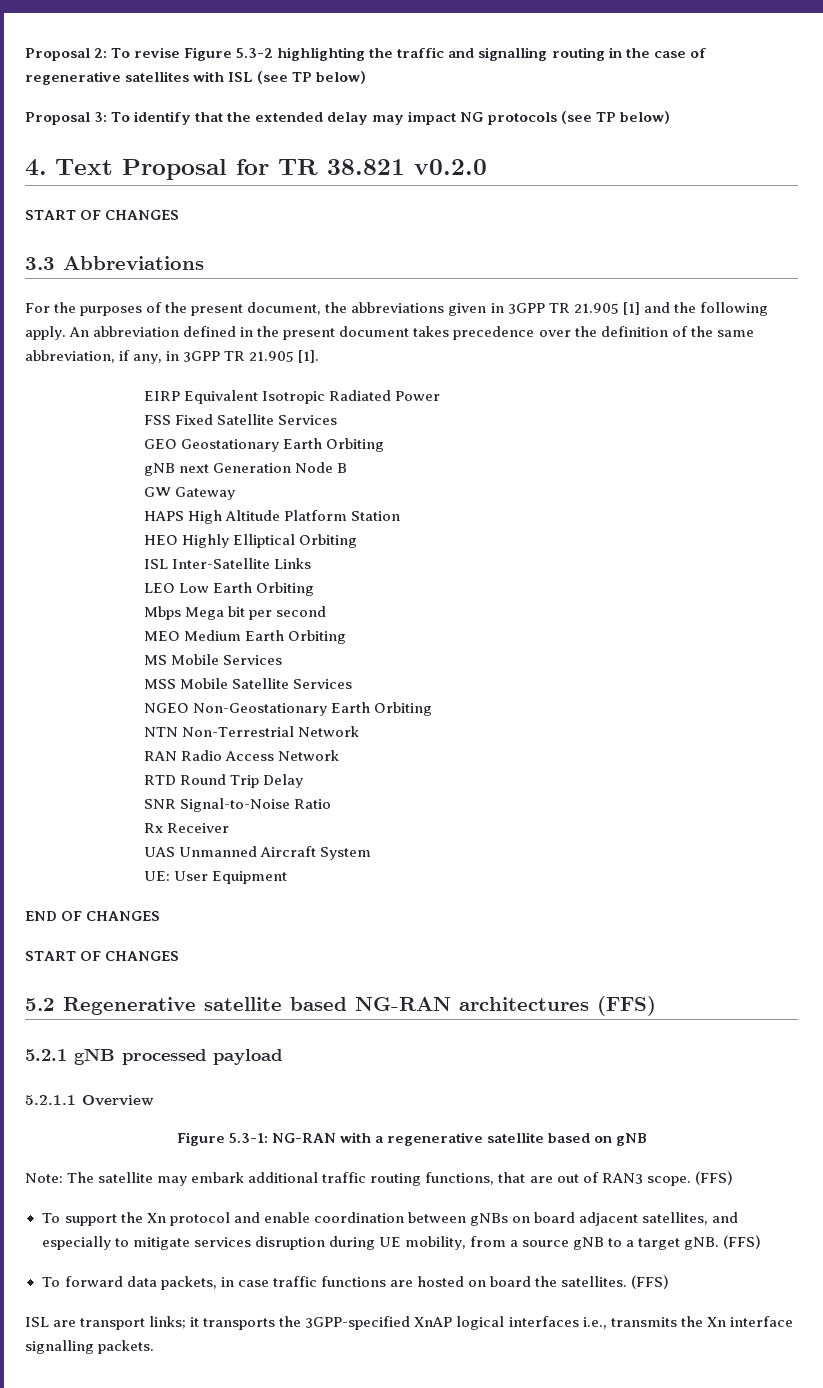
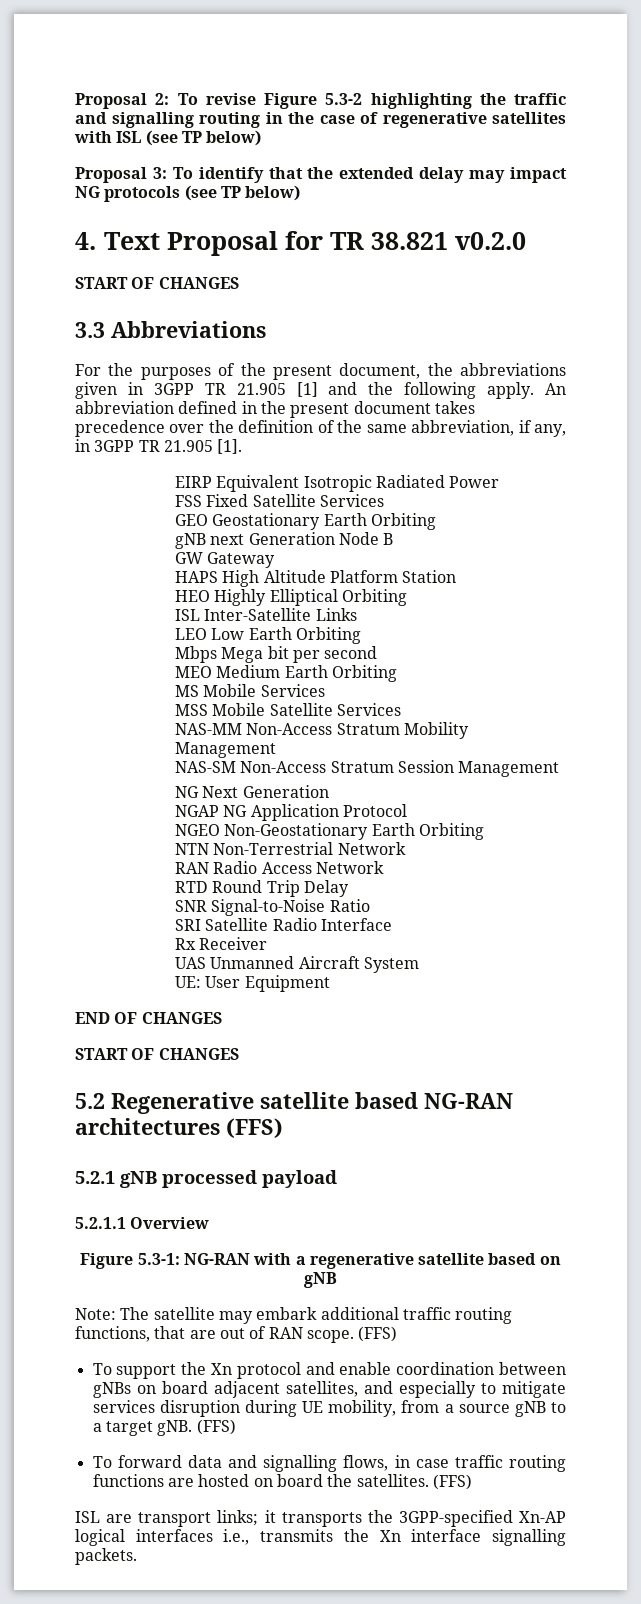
+ NAS-MM Non-Access Stratum Mobility Management
+ NAS-SM Non-Access Stratum Session Management
+ NG Next Generation
+ NGAP NG Application Protocol
+ SRI Satellite Radio Interface
- Note: The satellite may embark additional traffic routing functions, that are out of RAN3 scope.
+ Note: The satellite may embark additional traffic routing functions, that are out of RAN scope.
- To forward data packets, in case traffic functions are hosted on board the satellites.
+ To forward data and signalling flows, in case traffic routing functions are hosted on board the satellites.
- ISL are transport links; it transports the 3GPP-specified XnAP logical interfaces i.e., transmits the Xn interface signalling packets.
+ ISL are transport links; it transports the 3GPP-specified Xn-AP logical interfaces i.e., transmits the Xn interface signalling packets.

